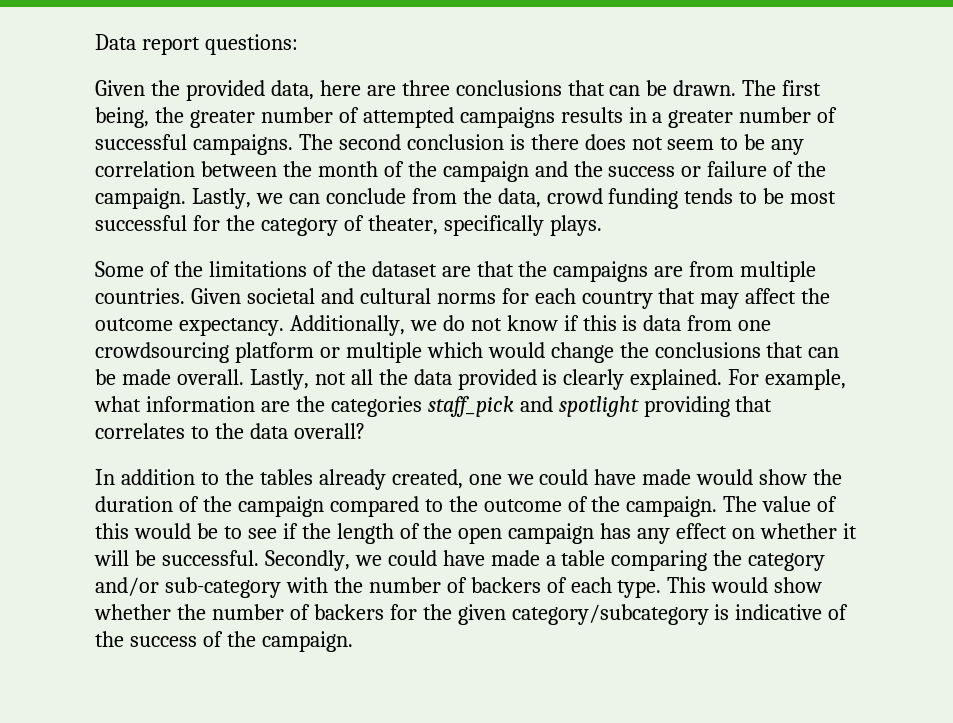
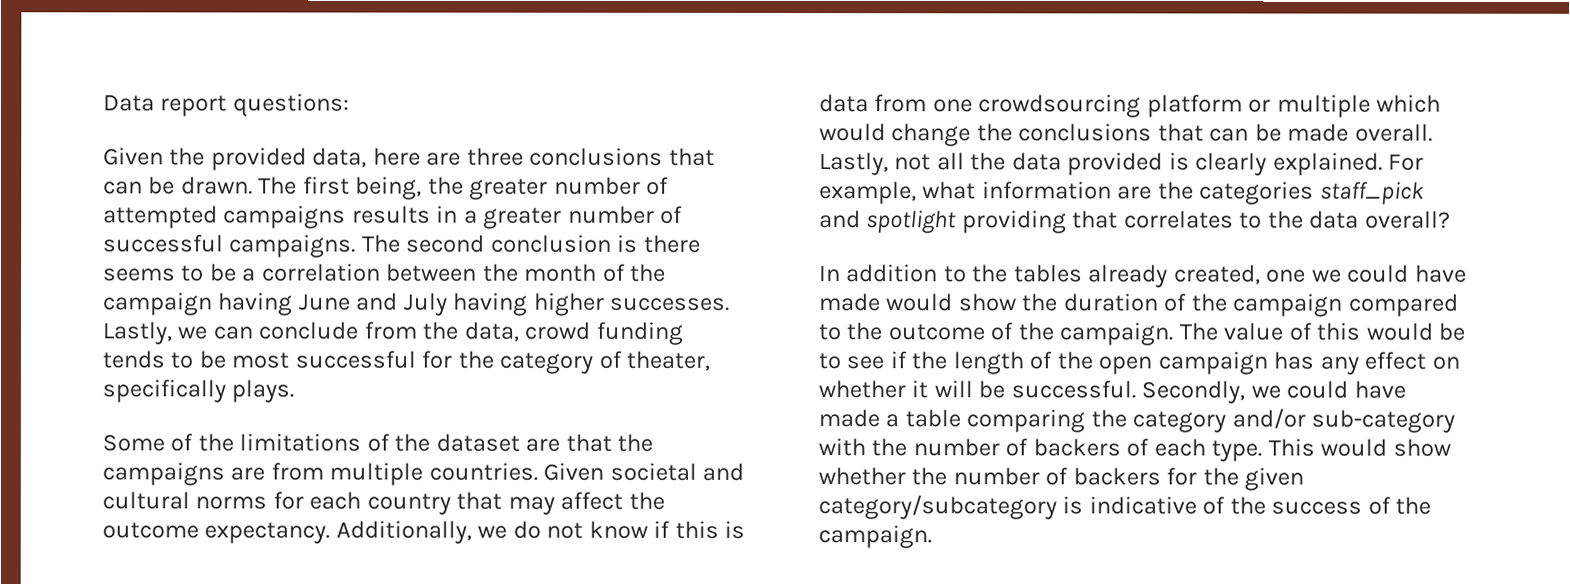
- The second conclusion is there does not seem to be any correlation between the month of the campaign and the success or failure of the campaign.
+ The second conclusion is there seems to be a correlation between the month of the campaign having June and July having higher successes.

